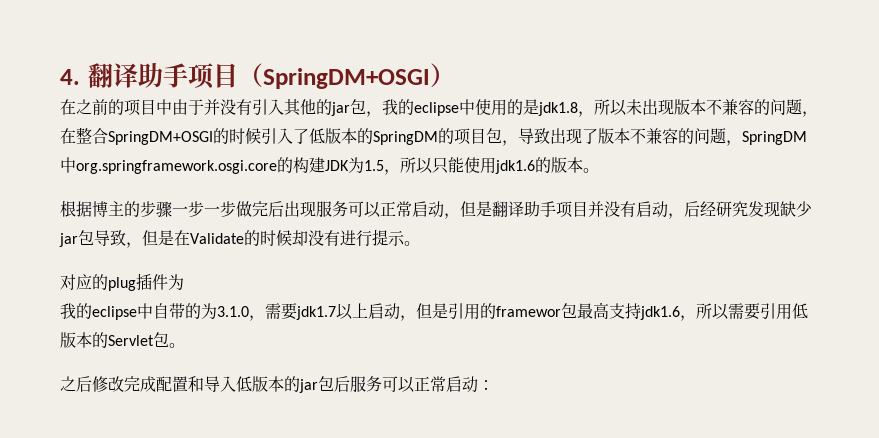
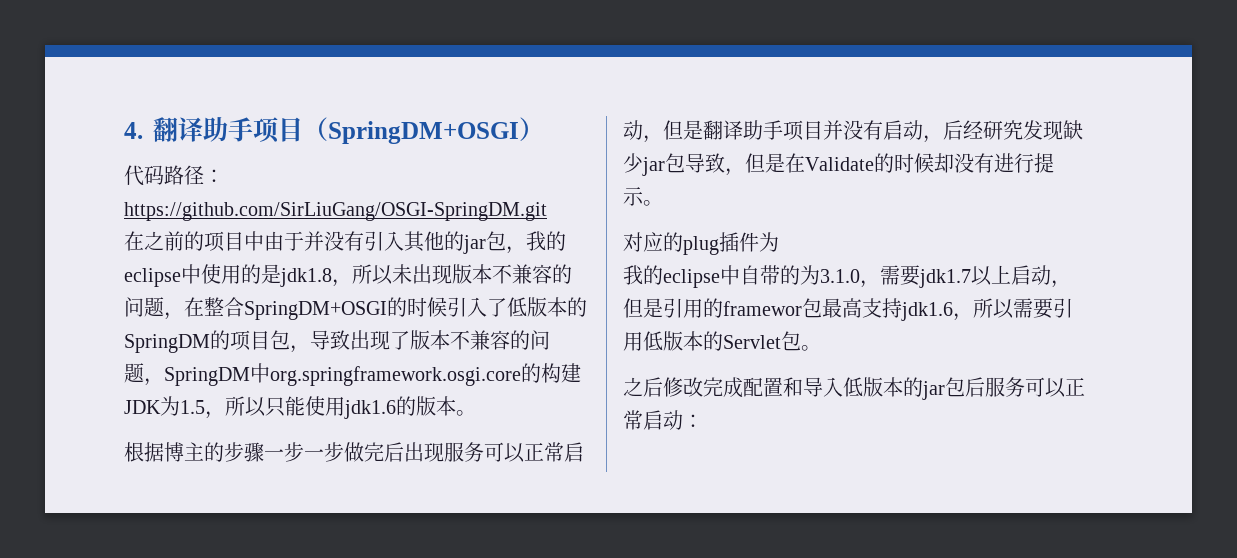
+ 代码路径：https://github.com/SirLiuGang/OSGI-SpringDM.git

